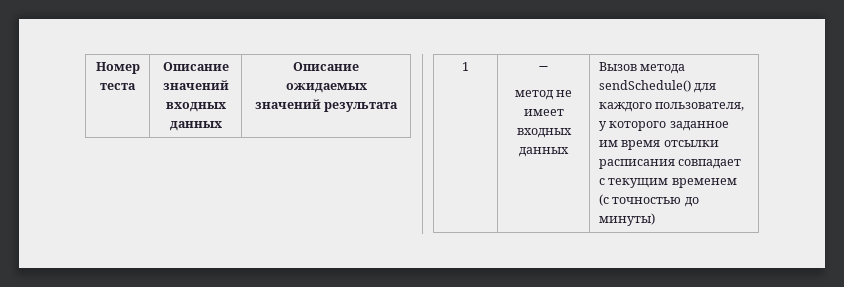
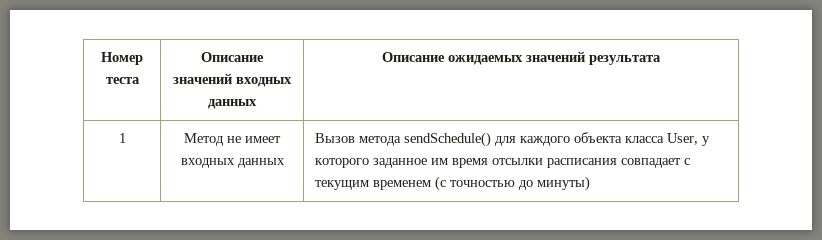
- 1 | −
- метод не имеет входных данных | Вызов метода sendSchedule() для каждого пользователя, у которого заданное им время отсылки расписания совпадает с текущим временем (с точностью до минуты)
+ 1 | Метод не имеет входных данных | Вызов метода sendSchedule() для каждого объекта класса User, у которого заданное им время отсылки расписания совпадает с текущим временем (с точностью до минуты)

